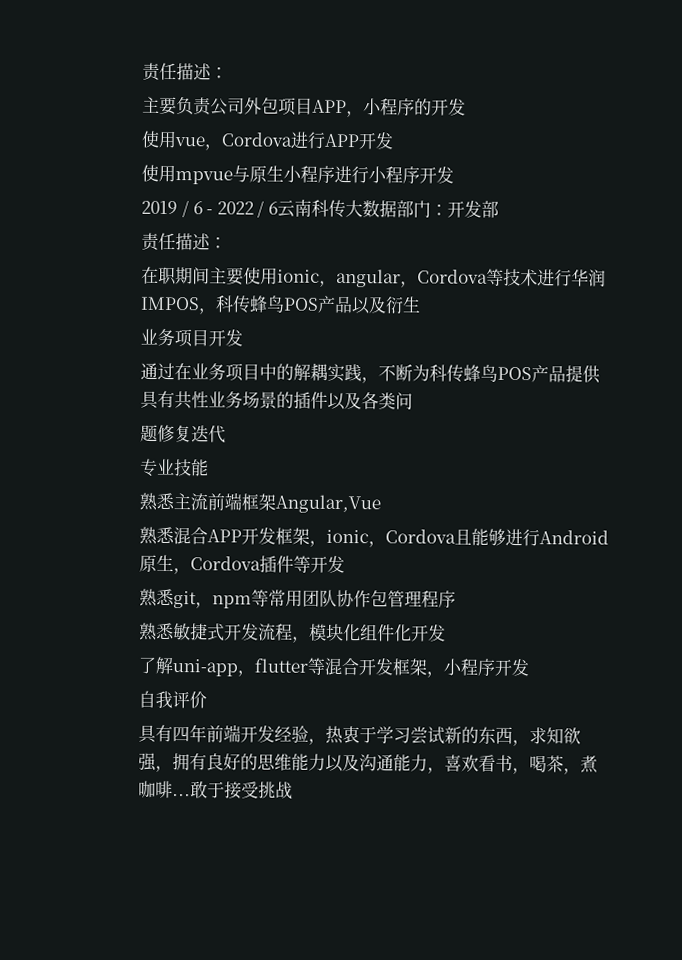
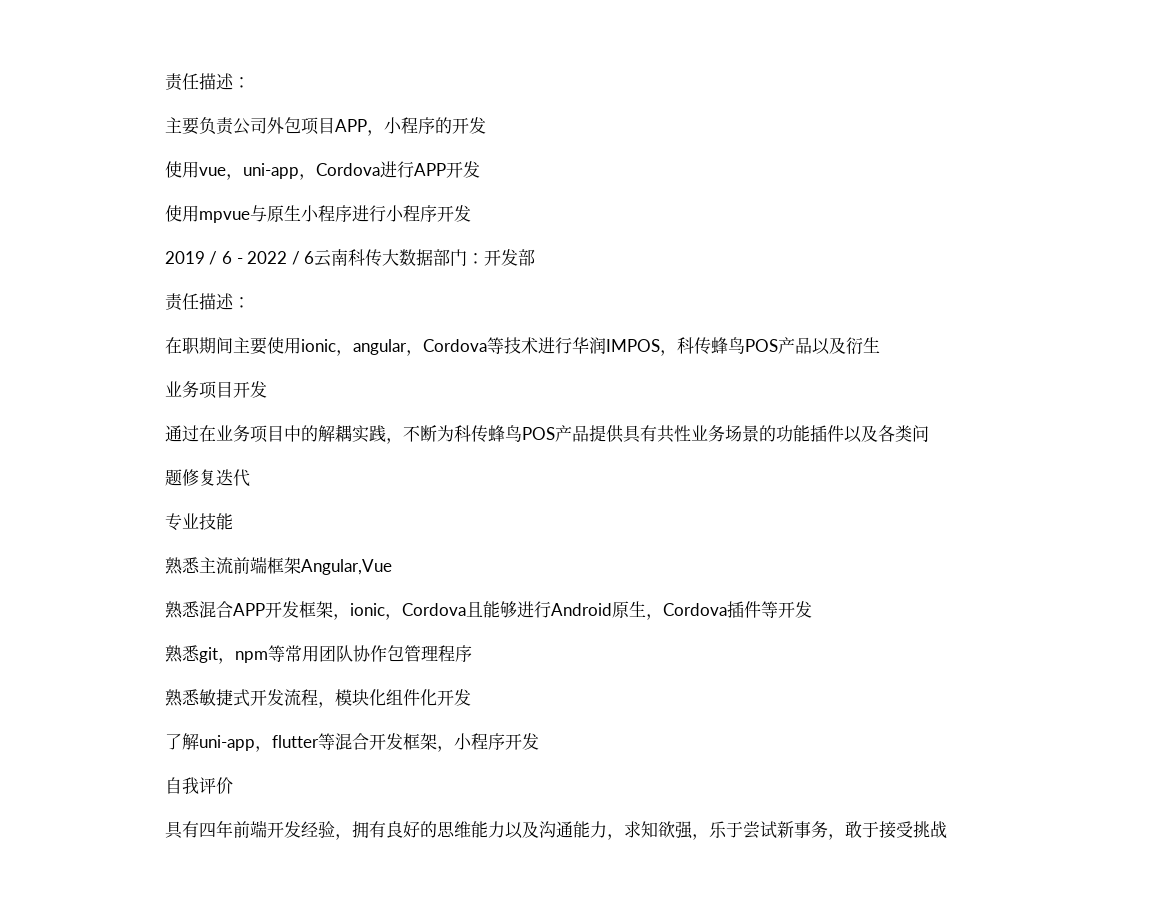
- 使用vue，Cordova进行APP开发
+ 使用vue，uni-app，Cordova进行APP开发
- 通过在业务项目中的解耦实践，不断为科传蜂鸟POS产品提供具有共性业务场景的插件以及各类问
+ 通过在业务项目中的解耦实践，不断为科传蜂鸟POS产品提供具有共性业务场景的功能插件以及各类问
- 具有四年前端开发经验，热衷于学习尝试新的东西，求知欲强，拥有良好的思维能力以及沟通能力，喜欢看书，喝茶，煮咖啡...敢于接受挑战
+ 具有四年前端开发经验，拥有良好的思维能力以及沟通能力，求知欲强，乐于尝试新事务，敢于接受挑战

